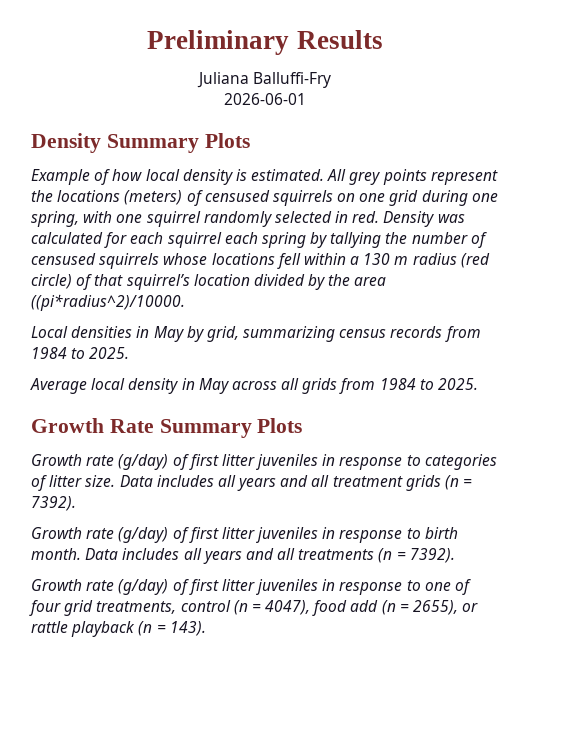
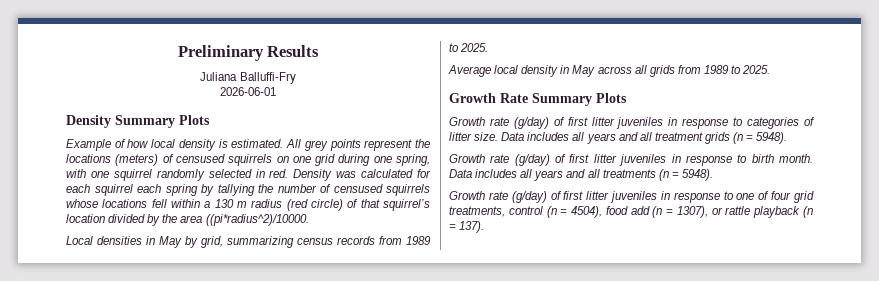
- Local densities in May by grid, summarizing census records from 1984 to 2025.
+ Local densities in May by grid, summarizing census records from 1989 to 2025.
- Average local density in May across all grids from 1984 to 2025.
+ Average local density in May across all grids from 1989 to 2025.
- Data includes all years and all treatment grids (n = 7392).
+ Data includes all years and all treatment grids (n = 5948).
- Data includes all years and all treatments (n = 7392).
+ Data includes all years and all treatments (n = 5948).
- Growth rate (g/day) of first litter juveniles in response to one of four grid treatments, control (n = 4047), food add (n = 2655), or rattle playback (n = 143).
+ Growth rate (g/day) of first litter juveniles in response to one of four grid treatments, control (n = 4504), food add (n = 1307), or rattle playback (n = 137).

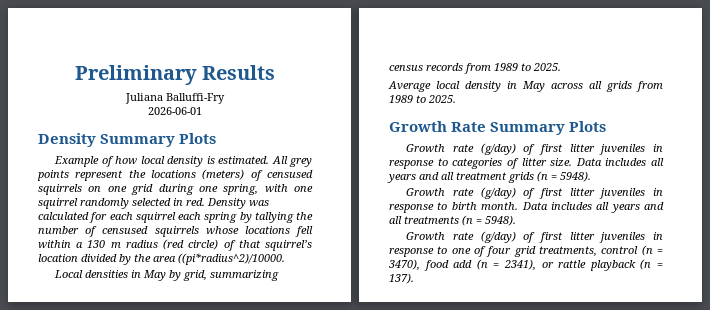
- Growth rate (g/day) of first litter juveniles in response to one of four grid treatments, control (n = 4504), food add (n = 1307), or rattle playback (n = 137).
+ Growth rate (g/day) of first litter juveniles in response to one of four grid treatments, control (n = 3470), food add (n = 2341), or rattle playback (n = 137).

